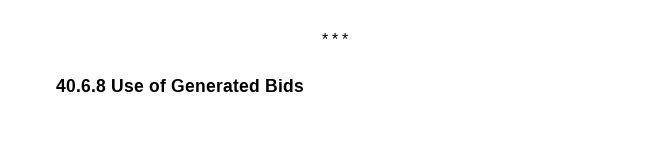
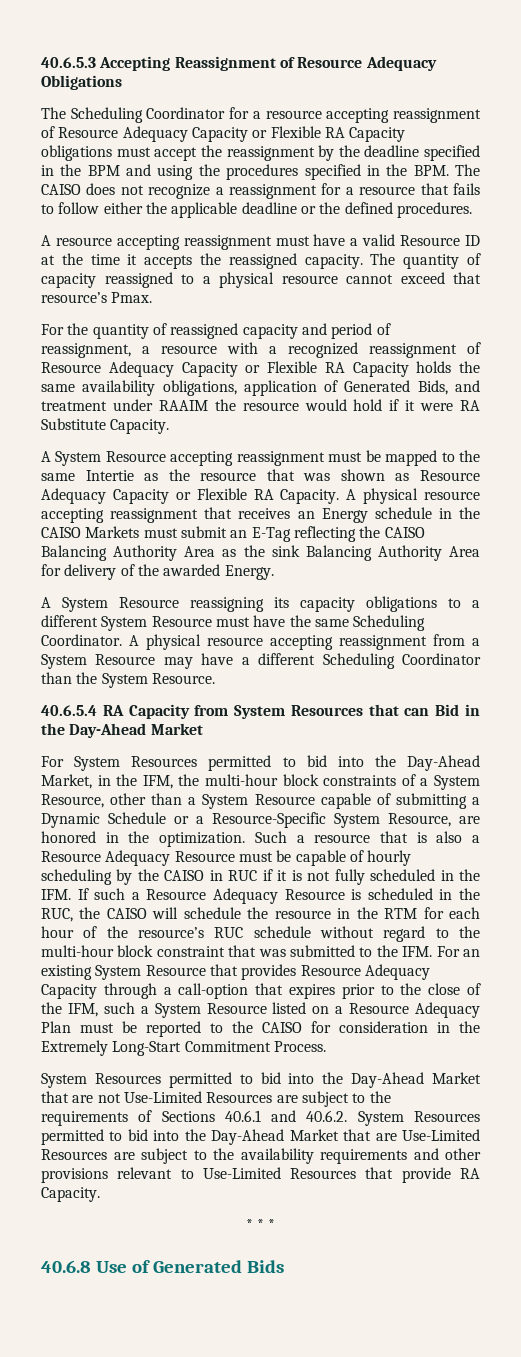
+ 40.6.5.3 Accepting Reassignment of Resource Adequacy Obligations
+ The Scheduling Coordinator for a resource accepting reassignment of Resource Adequacy Capacity or Flexible RA Capacity obligations must accept the reassignment by the deadline specified in the BPM and using the procedures specified in the BPM. The CAISO does not recognize a reassignment for a resource that fails to follow either the applicable deadline or the defined procedures.
+ A resource accepting reassignment must have a valid Resource ID at the time it accepts the reassigned capacity. The quantity of capacity reassigned to a physical resource cannot exceed that resource’s Pmax.
+ For the quantity of reassigned capacity and period of reassignment, a resource with a recognized reassignment of Resource Adequacy Capacity or Flexible RA Capacity holds the same availability obligations, application of Generated Bids, and treatment under RAAIM the resource would hold if it were RA Substitute Capacity.
+ A System Resource accepting reassignment must be mapped to the same Intertie as the resource that was shown as Resource Adequacy Capacity or Flexible RA Capacity. A physical resource accepting reassignment that receives an Energy schedule in the CAISO Markets must submit an E-Tag reflecting the CAISO Balancing Authority Area as the sink Balancing Authority Area for delivery of the awarded Energy.
+ A System Resource reassigning its capacity obligations to a different System Resource must have the same Scheduling Coordinator. A physical resource accepting reassignment from a System Resource may have a different Scheduling Coordinator than the System Resource.
+ 40.6.5.4 RA Capacity from System Resources that can Bid in the Day-Ahead Market
+ For System Resources permitted to bid into the Day-Ahead Market, in the IFM, the multi-hour block constraints of a System Resource, other than a System Resource capable of submitting a Dynamic Schedule or a Resource-Specific System Resource, are honored in the optimization. Such a resource that is also a Resource Adequacy Resource must be capable of hourly scheduling by the CAISO in RUC if it is not fully scheduled in the IFM. If such a Resource Adequacy Resource is scheduled in the RUC, the CAISO will schedule the resource in the RTM for each hour of the resource’s RUC schedule without regard to the multi-hour block constraint that was submitted to the IFM. For an existing System Resource that provides Resource Adequacy Capacity through a call-option that expires prior to the close of the IFM, such a System Resource listed on a Resource Adequacy Plan must be reported to the CAISO for consideration in the Extremely Long-Start Commitment Process.
+ System Resources permitted to bid into the Day-Ahead Market that are not Use-Limited Resources are subject to the requirements of Sections 40.6.1 and 40.6.2. System Resources permitted to bid into the Day-Ahead Market that are Use-Limited Resources are subject to the availability requirements and other provisions relevant to Use-Limited Resources that provide RA Capacity.

